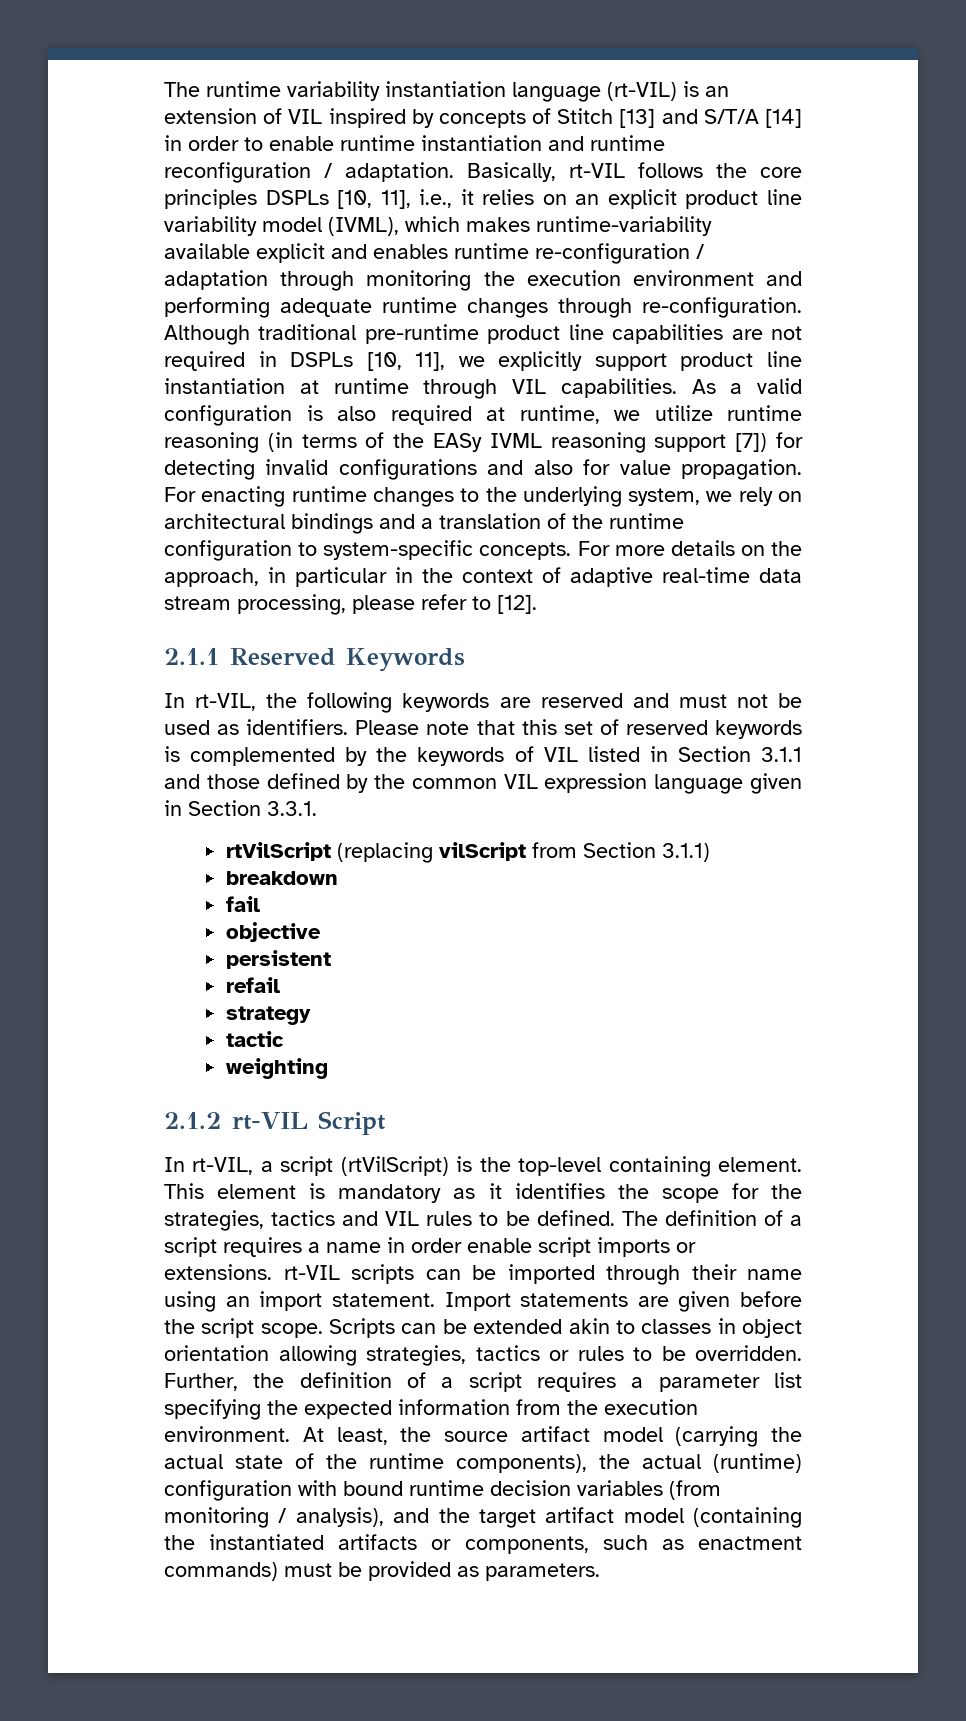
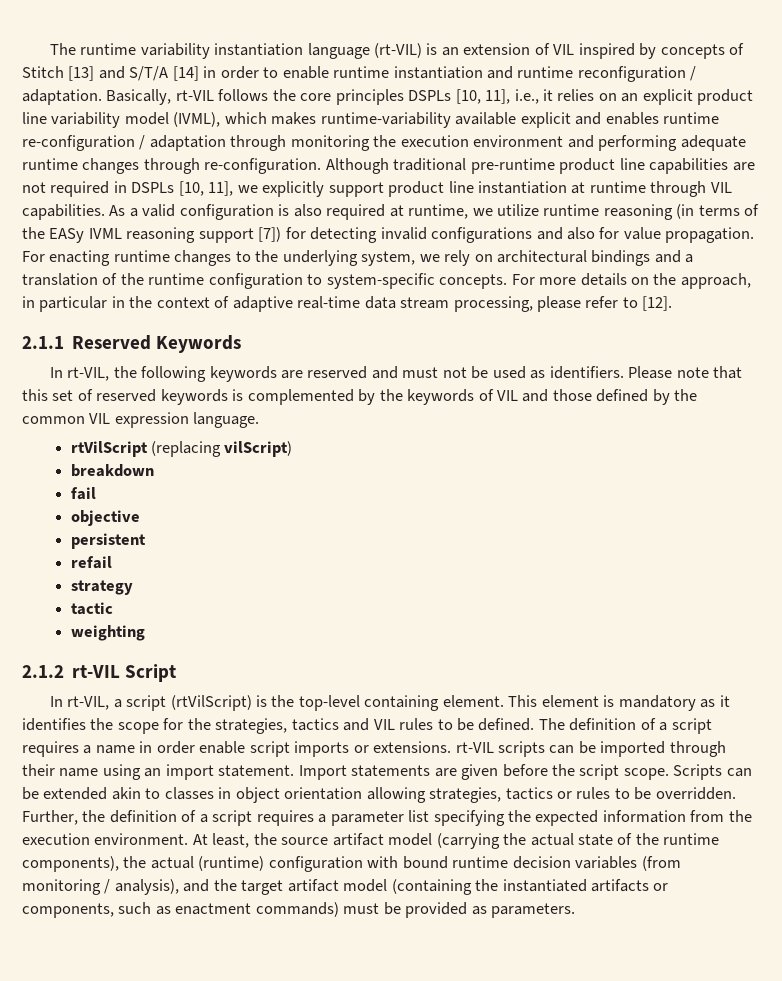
- Please note that this set of reserved keywords is complemented by the keywords of VIL listed in Section 3.1.1 and those defined by the common VIL expression language given in Section 3.3.1.
- rtVilScript (replacing vilScript from Section 3.1.1)
+ Please note that this set of reserved keywords is complemented by the keywords of VIL and those defined by the common VIL expression language.
+ rtVilScript (replacing vilScript)

